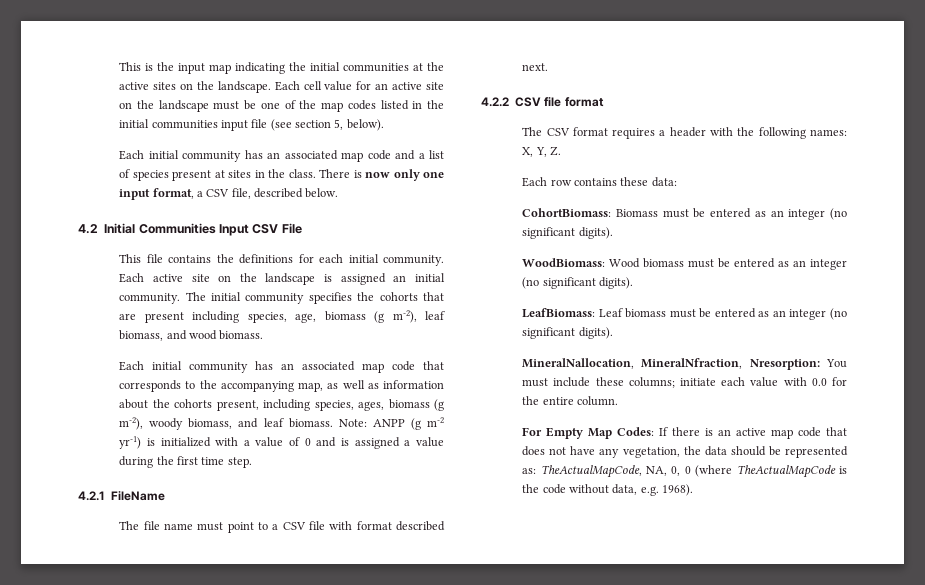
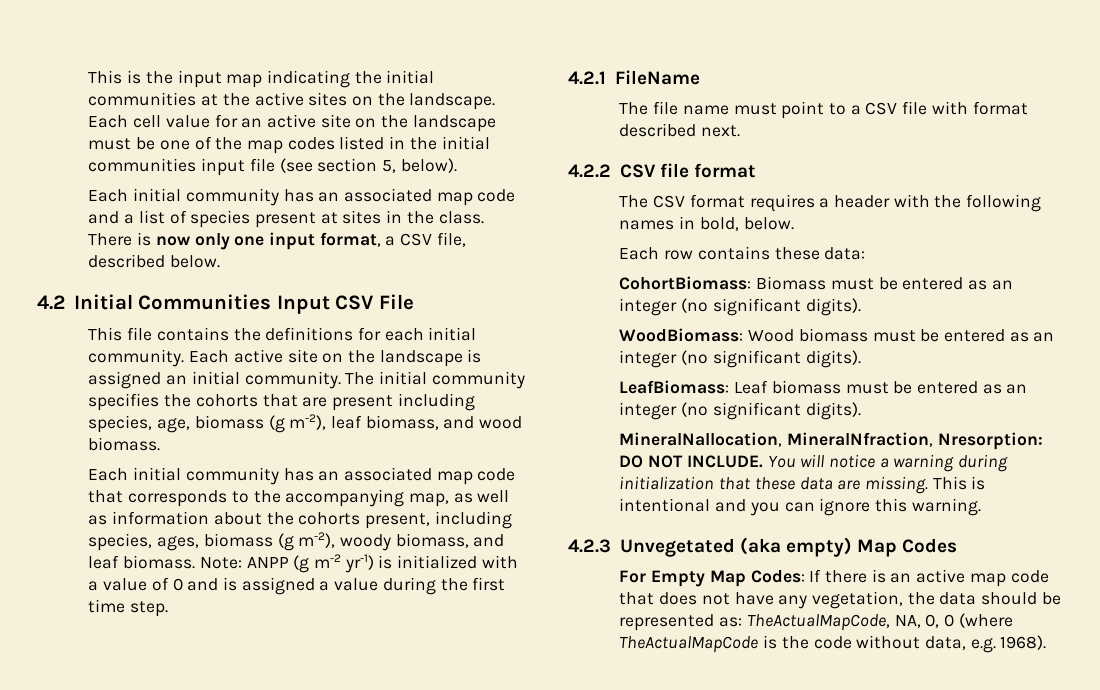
- The CSV format requires a header with the following names: X, Y, Z.
+ The CSV format requires a header with the following names in bold, below.
- MineralNallocation, MineralNfraction, Nresorption: You must include these columns; initiate each value with 0.0 for the entire column.
+ MineralNallocation, MineralNfraction, Nresorption: DO NOT INCLUDE. You will notice a warning during initialization that these data are missing. This is intentional and you can ignore this warning.
+ 4.2.3 Unvegetated (aka empty) Map Codes

